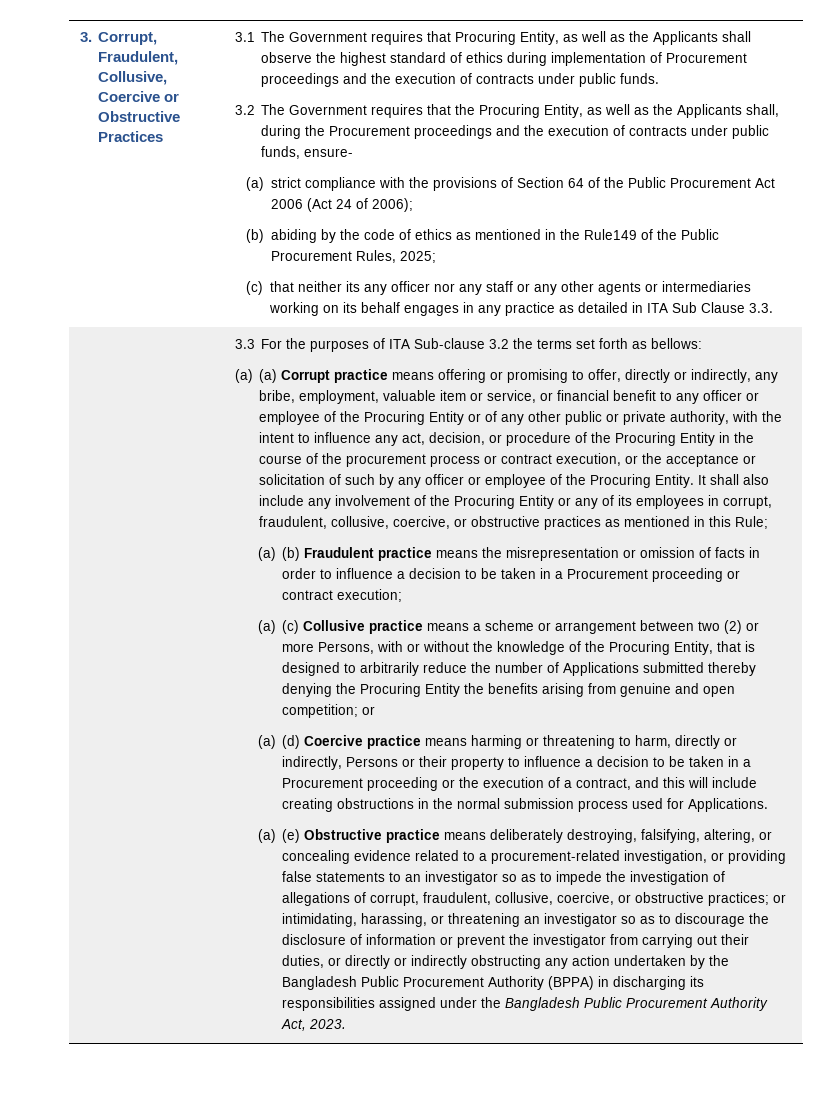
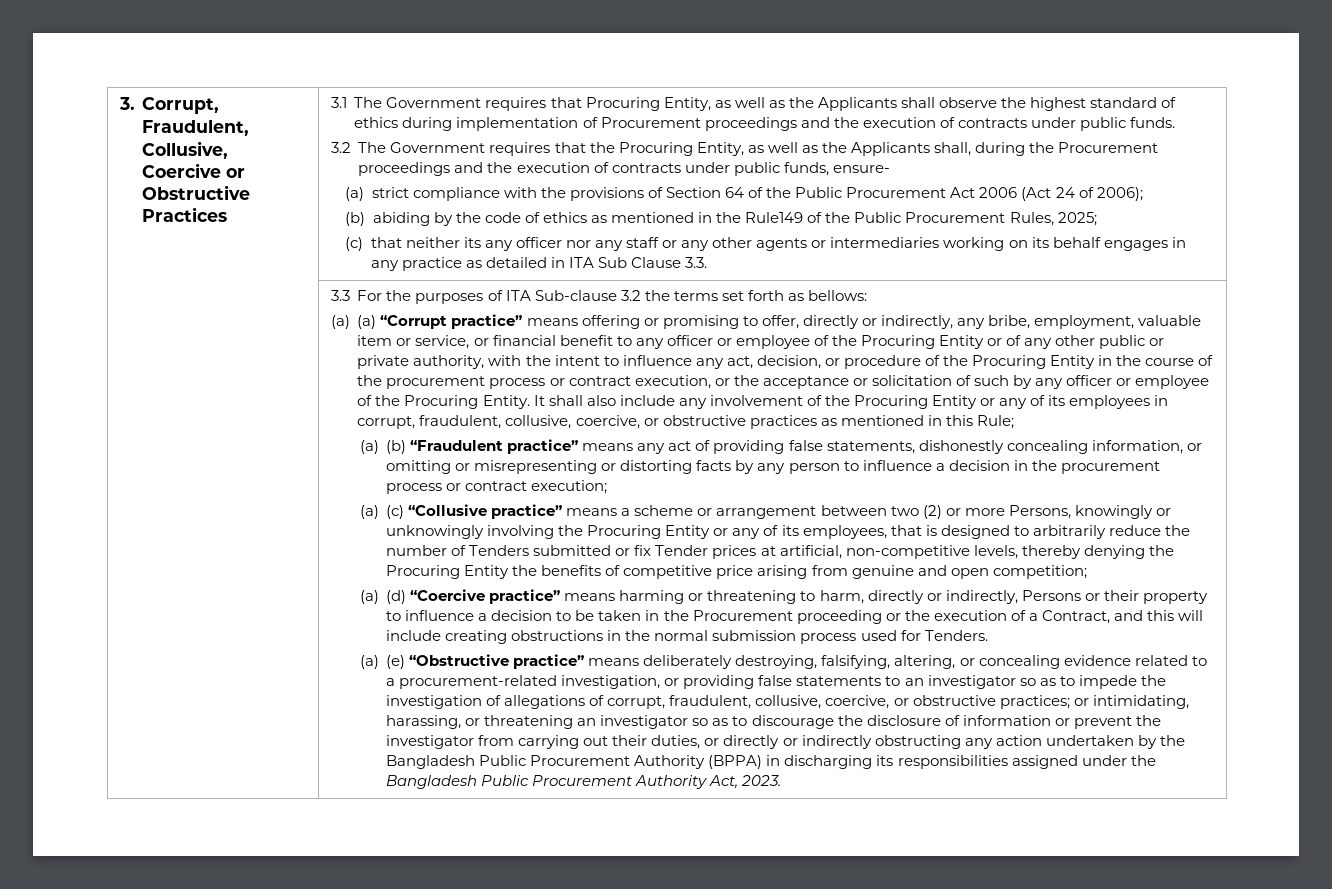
- (a) (a) Corrupt practice means offering or promising to offer, directly or indirectly, any bribe, employment, valuable item or service, or financial benefit to any officer or employee of the Procuring Entity or of any other public or private authority, with the intent to influence any act, decision, or procedure of the Procuring Entity in the course of the procurement process or contract execution, or the acceptance or solicitation of such by any officer or employee of the Procuring Entity.
+ (a) (a) “Corrupt practice” means offering or promising to offer, directly or indirectly, any bribe, employment, valuable item or service, or financial benefit to any officer or employee of the Procuring Entity or of any other public or private authority, with the intent to influence any act, decision, or procedure of the Procuring Entity in the course of the procurement process or contract execution, or the acceptance or solicitation of such by any officer or employee of the Procuring Entity.
- (a) (b) Fraudulent practice means the misrepresentation or omission of facts in order to influence a decision to be taken in a Procurement proceeding or contract execution;
+ (a) (b) “Fraudulent practice” means any act of providing false statements, dishonestly concealing information, or omitting or misrepresenting or distorting facts by any person to influence a decision in the procurement process or contract execution;
- (a) (c) Collusive practice means a scheme or arrangement between two (2) or more Persons, with or without the knowledge of the Procuring Entity, that is designed to arbitrarily reduce the number of Applications submitted thereby denying the Procuring Entity the benefits arising from genuine and open competition; or
+ (a) (c) “Collusive practice” means a scheme or arrangement between two (2) or more Persons, knowingly or unknowingly involving the Procuring Entity or any of its employees, that is designed to arbitrarily reduce the number of Tenders submitted or fix Tender prices at artificial, non-competitive levels, thereby denying the Procuring Entity the benefits of competitive price arising from genuine and open competition;
- (a) (d) Coercive practice means harming or threatening to harm, directly or indirectly, Persons or their property to influence a decision to be taken in a Procurement proceeding or the execution of a contract, and this will include creating obstructions in the normal submission process used for Applications.
+ (a) (d) “Coercive practice” means harming or threatening to harm, directly or indirectly, Persons or their property to influence a decision to be taken in the Procurement proceeding or the execution of a Contract, and this will include creating obstructions in the normal submission process used for Tenders.
- (a) (e) Obstructive practice means deliberately destroying, falsifying, altering, or concealing evidence related to a procurement-related investigation, or providing false statements to an investigator so as to impede the investigation of allegations of corrupt, fraudulent, collusive, coercive, or obstructive practices;
+ (a) (e) “Obstructive practice” means deliberately destroying, falsifying, altering, or concealing evidence related to a procurement-related investigation, or providing false statements to an investigator so as to impede the investigation of allegations of corrupt, fraudulent, collusive, coercive, or obstructive practices;

